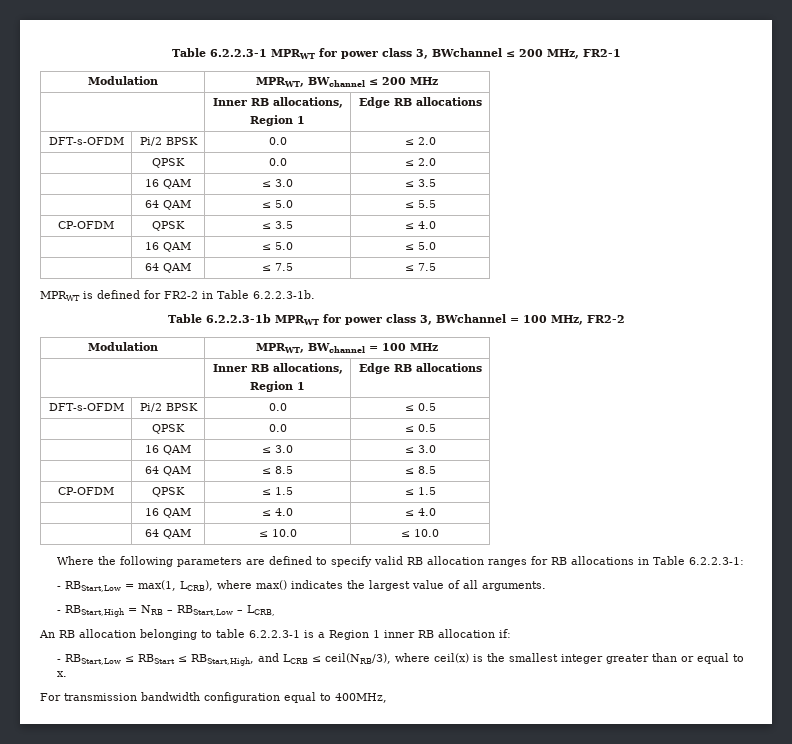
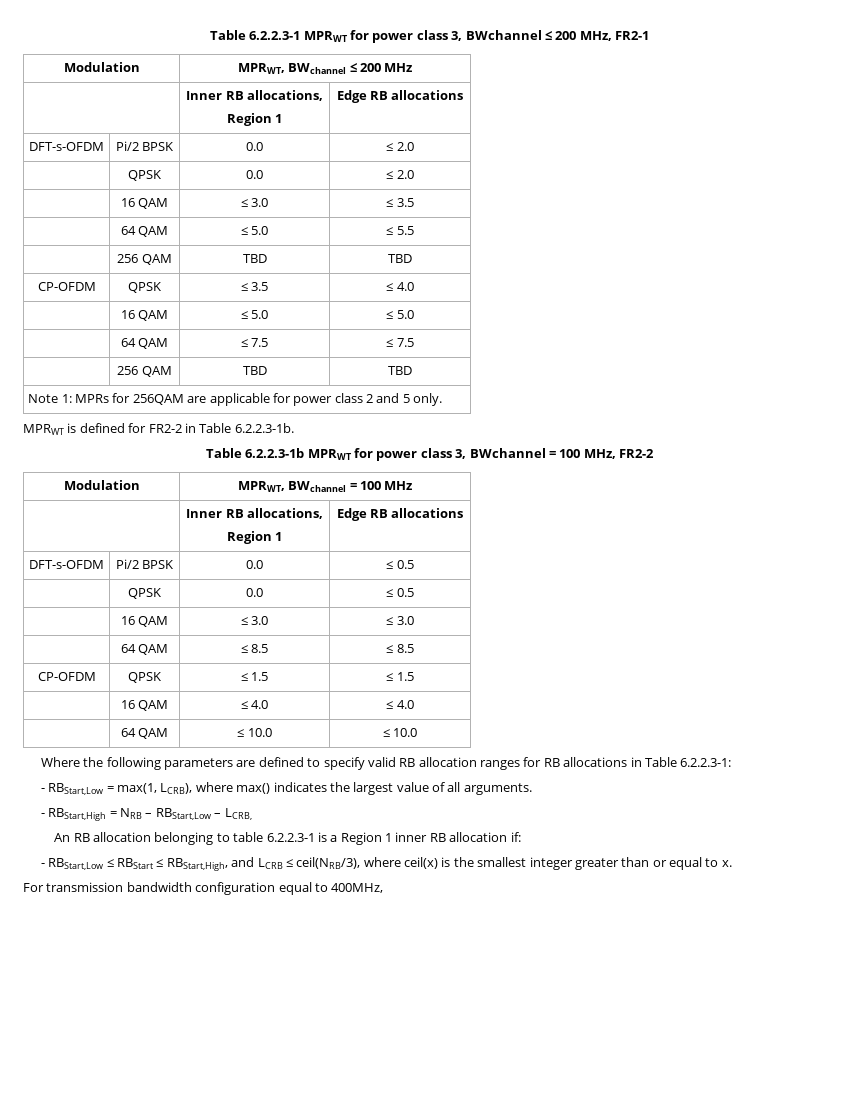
  | 64 QAM | ≤ 5.0 | ≤ 5.5
+ | 256 QAM | TBD | TBD
  | 64 QAM | ≤ 7.5 | ≤ 7.5
+ | 256 QAM | TBD | TBD
+ Note 1: MPRs for 256QAM are applicable for power class 2 and 5 only.

